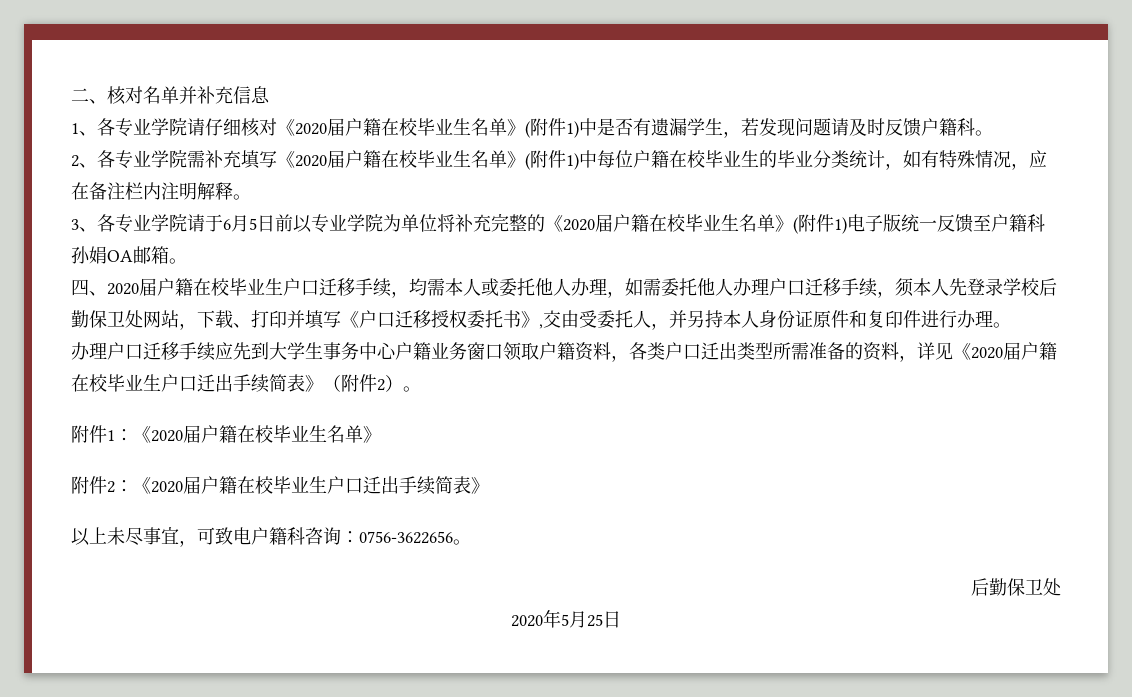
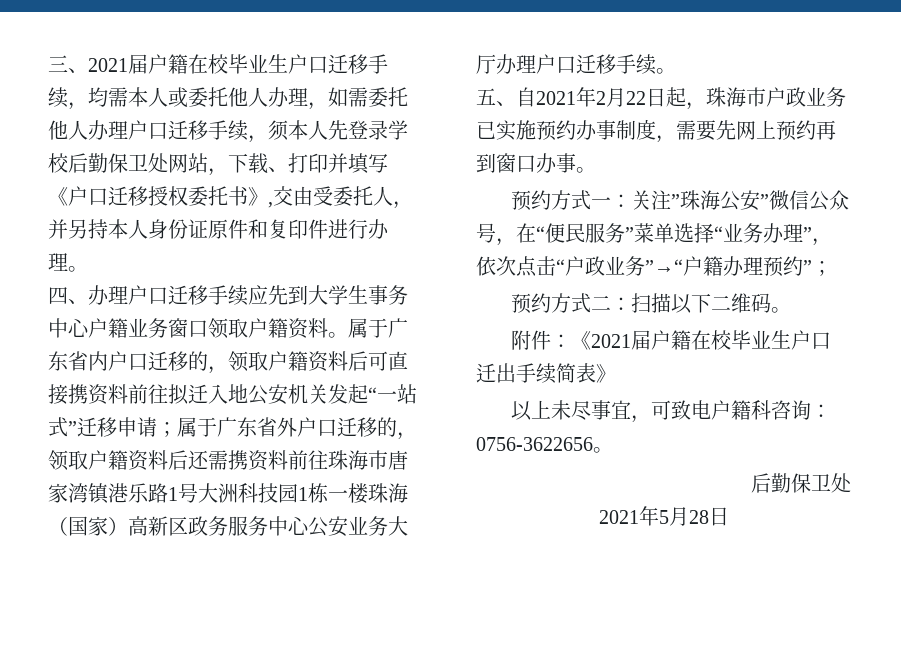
- 二、核对名单并补充信息
- 1、各专业学院请仔细核对《2020届户籍在校毕业生名单》(附件1)中是否有遗漏学生，若发现问题请及时反馈户籍科。
- 2、各专业学院需补充填写《2020届户籍在校毕业生名单》(附件1)中每位户籍在校毕业生的毕业分类统计，如有特殊情况，应在备注栏内注明解释。
- 3、各专业学院请于6月5日前以专业学院为单位将补充完整的《2020届户籍在校毕业生名单》(附件1)电子版统一反馈至户籍科孙娟OA邮箱。
- 四、2020届户籍在校毕业生户口迁移手续，均需本人或委托他人办理，如需委托他人办理户口迁移手续，须本人先登录学校后勤保卫处网站，下载、打印并填写《户口迁移授权委托书》,交由受委托人，并另持本人身份证原件和复印件进行办理。
+ 三、2021届户籍在校毕业生户口迁移手续，均需本人或委托他人办理，如需委托他人办理户口迁移手续，须本人先登录学校后勤保卫处网站，下载、打印并填写《户口迁移授权委托书》,交由受委托人，并另持本人身份证原件和复印件进行办理。
- 办理户口迁移手续应先到大学生事务中心户籍业务窗口领取户籍资料，各类户口迁出类型所需准备的资料，详见《2020届户籍在校毕业生户口迁出手续简表》（附件2）。
- 附件1：《2020届户籍在校毕业生名单》
- 附件2：《2020届户籍在校毕业生户口迁出手续简表》
+ 四、办理户口迁移手续应先到大学生事务中心户籍业务窗口领取户籍资料。属于广东省内户口迁移的，领取户籍资料后可直接携资料前往拟迁入地公安机关发起“一站式”迁移申请；属于广东省外户口迁移的，领取户籍资料后还需携资料前往珠海市唐家湾镇港乐路1号大洲科技园1栋一楼珠海（国家）高新区政务服务中心公安业务大厅办理户口迁移手续。
+ 五、自2021年2月22日起，珠海市户政业务已实施预约办事制度，需要先网上预约再到窗口办事。
+ 预约方式一：关注”珠海公安”微信公众号，在“便民服务”菜单选择“业务办理”，依次点击“户政业务”→“户籍办理预约”；
+ 预约方式二：扫描以下二维码。
+ 附件：《2021届户籍在校毕业生户口迁出手续简表》
- 2020年5月25日
+ 2021年5月28日

